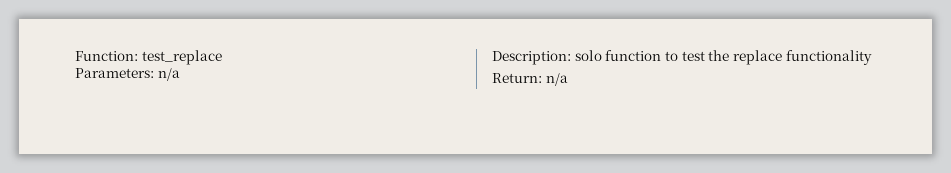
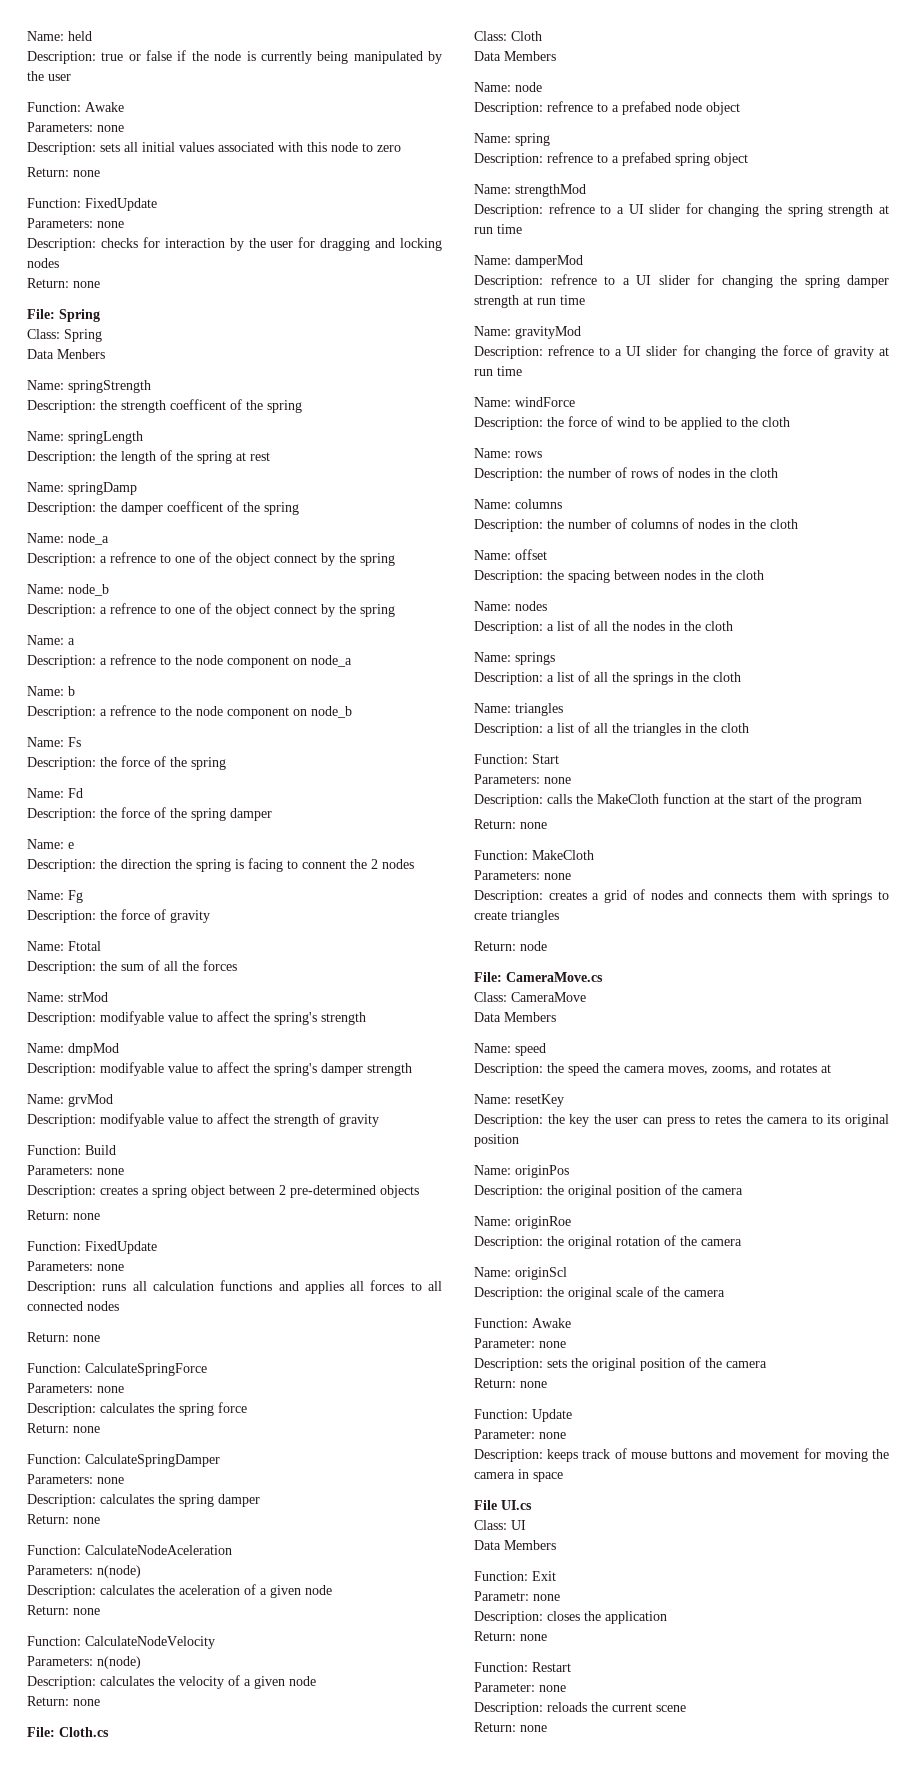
- Function: test_replace
- Parameters: n/a
- Description: solo function to test the replace functionality
- Return: n/a
+ Name: held
+ Description: true or false if the node is currently being manipulated by the user
+ Function: Awake
+ Parameters: none
+ Description: sets all initial values associated with this node to zero
+ Return: none
+ Function: FixedUpdate
+ Parameters: none
+ Description: checks for interaction by the user for dragging and locking nodes
+ Return: none
+ File: Spring
+ Class: Spring
+ Data Menbers
+ Name: springStrength
+ Description: the strength coefficent of the spring
+ Name: springLength
+ Description: the length of the spring at rest
+ Name: springDamp
+ Description: the damper coefficent of the spring
+ Name: node_a
+ Description: a refrence to one of the object connect by the spring
+ Name: node_b
+ Description: a refrence to one of the object connect by the spring
+ Name: a
+ Description: a refrence to the node component on node_a
+ Name: b
+ Description: a refrence to the node component on node_b
+ Name: Fs
+ Description: the force of the spring
+ Name: Fd
+ Description: the force of the spring damper
+ Name: e
+ Description: the direction the spring is facing to connent the 2 nodes
+ Name: Fg
+ Description: the force of gravity
+ Name: Ftotal
+ Description: the sum of all the forces
+ Name: strMod
+ Description: modifyable value to affect the spring's strength
+ Name: dmpMod
+ Description: modifyable value to affect the spring's damper strength
+ Name: grvMod
+ Description: modifyable value to affect the strength of gravity
+ Function: Build
+ Parameters: none
+ Description: creates a spring object between 2 pre-determined objects
+ Return: none
+ Function: FixedUpdate
+ Parameters: none
+ Description: runs all calculation functions and applies all forces to all connected nodes
+ Return: none
+ Function: CalculateSpringForce
+ Parameters: none
+ Description: calculates the spring force
+ Return: none
+ Function: CalculateSpringDamper
+ Parameters: none
+ Description: calculates the spring damper
+ Return: none
+ Function: CalculateNodeAceleration
+ Parameters: n(node)
+ Description: calculates the aceleration of a given node
+ Return: none
+ Function: CalculateNodeVelocity
+ Parameters: n(node)
+ Description: calculates the velocity of a given node
+ Return: none
+ File: Cloth.cs
+ Class: Cloth
+ Data Members
+ Name: node
+ Description: refrence to a prefabed node object
+ Name: spring
+ Description: refrence to a prefabed spring object
+ Name: strengthMod
+ Description: refrence to a UI slider for changing the spring strength at run time
+ Name: damperMod
+ Description: refrence to a UI slider for changing the spring damper strength at run time
+ Name: gravityMod
+ Description: refrence to a UI slider for changing the force of gravity at run time
+ Name: windForce
+ Description: the force of wind to be applied to the cloth
+ Name: rows
+ Description: the number of rows of nodes in the cloth
+ Name: columns
+ Description: the number of columns of nodes in the cloth
+ Name: offset
+ Description: the spacing between nodes in the cloth
+ Name: nodes
+ Description: a list of all the nodes in the cloth
+ Name: springs
+ Description: a list of all the springs in the cloth
+ Name: triangles
+ Description: a list of all the triangles in the cloth
+ Function: Start
+ Parameters: none
+ Description: calls the MakeCloth function at the start of the program
+ Return: none
+ Function: MakeCloth
+ Parameters: none
+ Description: creates a grid of nodes and connects them with springs to create triangles
+ Return: node
+ File: CameraMove.cs
+ Class: CameraMove
+ Data Members
+ Name: speed
+ Description: the speed the camera moves, zooms, and rotates at
+ Name: resetKey
+ Description: the key the user can press to retes the camera to its original position
+ Name: originPos
+ Description: the original position of the camera
+ Name: originRoe
+ Description: the original rotation of the camera
+ Name: originScl
+ Description: the original scale of the camera
+ Function: Awake
+ Parameter: none
+ Description: sets the original position of the camera
+ Return: none
+ Function: Update
+ Parameter: none
+ Description: keeps track of mouse buttons and movement for moving the camera in space
+ File UI.cs
+ Class: UI
+ Data Members
+ Function: Exit
+ Parametr: none
+ Description: closes the application
+ Return: none
+ Function: Restart
+ Parameter: none
+ Description: reloads the current scene
+ Return: none

